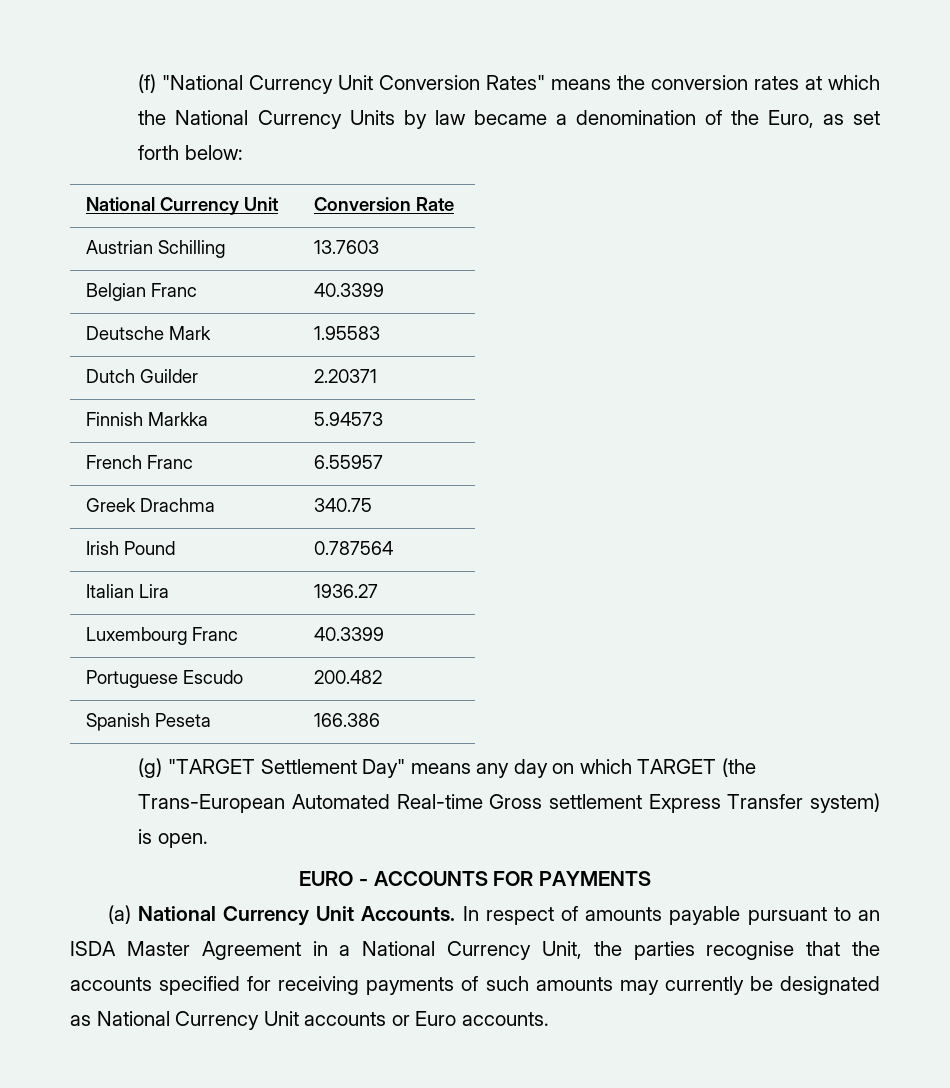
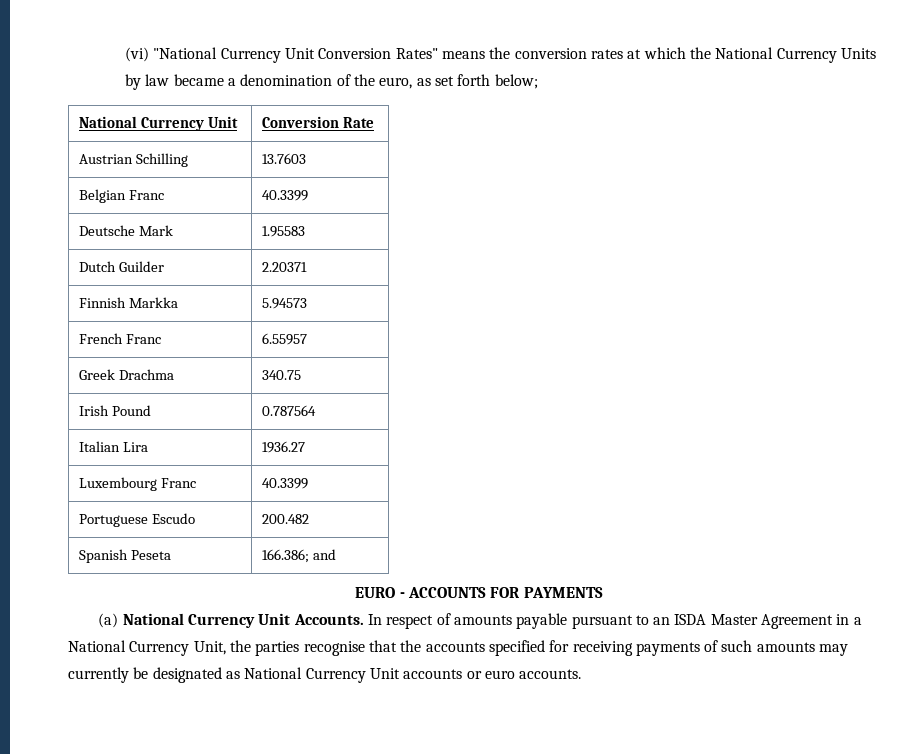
- (f) "National Currency Unit Conversion Rates" means the conversion rates at which the National Currency Units by law became a denomination of the Euro, as set forth below:
+ (vi) "National Currency Unit Conversion Rates" means the conversion rates at which the National Currency Units by law became a denomination of the euro, as set forth below;
- Spanish Peseta | 166.386
- (g) "TARGET Settlement Day" means any day on which TARGET (the Trans-European Automated Real-time Gross settlement Express Transfer system) is open.
+ Spanish Peseta | 166.386; and
- In respect of amounts payable pursuant to an ISDA Master Agreement in a National Currency Unit, the parties recognise that the accounts specified for receiving payments of such amounts may currently be designated as National Currency Unit accounts or Euro accounts.
+ In respect of amounts payable pursuant to an ISDA Master Agreement in a National Currency Unit, the parties recognise that the accounts specified for receiving payments of such amounts may currently be designated as National Currency Unit accounts or euro accounts.

